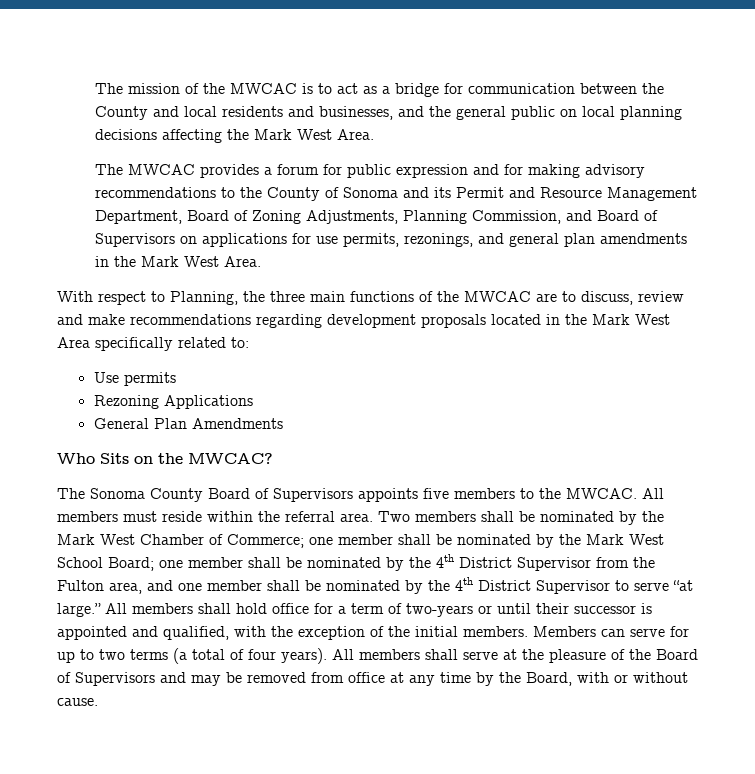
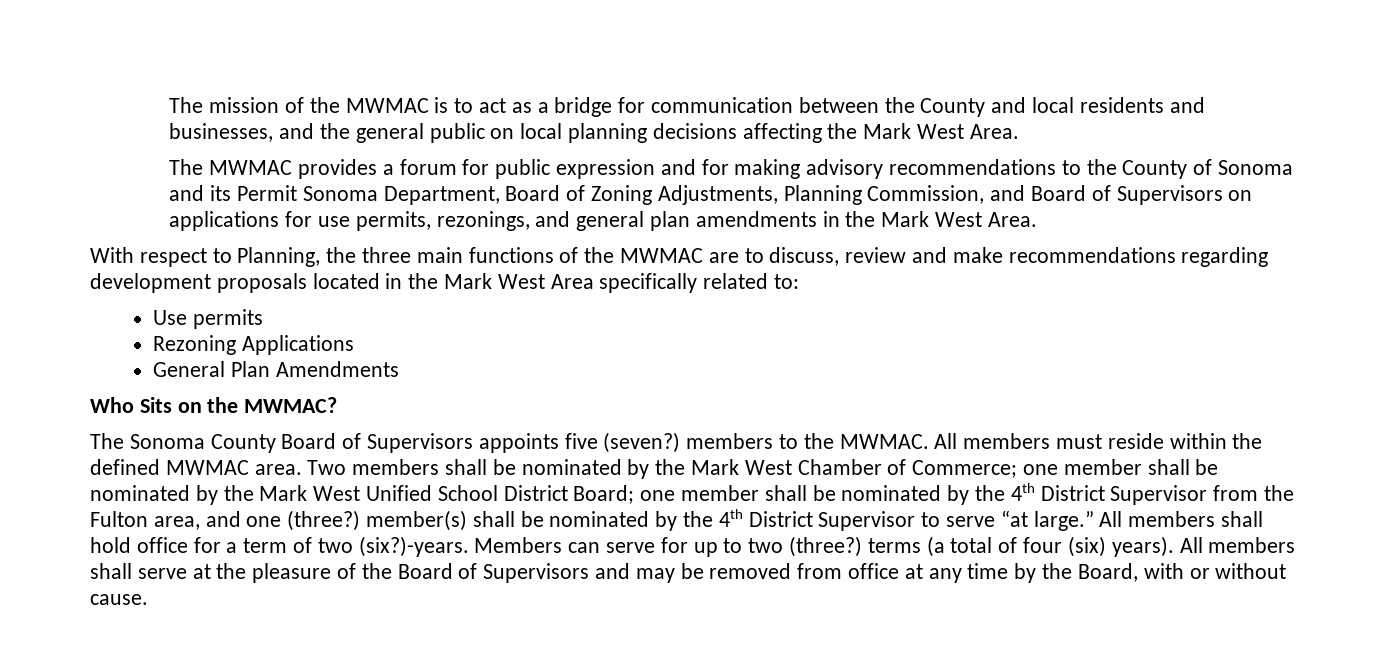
- The mission of the MWCAC is to act as a bridge for communication between the County and local residents and businesses, and the general public on local planning decisions affecting the Mark West Area.
+ The mission of the MWMAC is to act as a bridge for communication between the County and local residents and businesses, and the general public on local planning decisions affecting the Mark West Area.
- The MWCAC provides a forum for public expression and for making advisory recommendations to the County of Sonoma and its Permit and Resource Management Department, Board of Zoning Adjustments, Planning Commission, and Board of Supervisors on applications for use permits, rezonings, and general plan amendments in the Mark West Area.
+ The MWMAC provides a forum for public expression and for making advisory recommendations to the County of Sonoma and its Permit Sonoma Department, Board of Zoning Adjustments, Planning Commission, and Board of Supervisors on applications for use permits, rezonings, and general plan amendments in the Mark West Area.
- With respect to Planning, the three main functions of the MWCAC are to discuss, review and make recommendations regarding development proposals located in the Mark West Area specifically related to:
+ With respect to Planning, the three main functions of the MWMAC are to discuss, review and make recommendations regarding development proposals located in the Mark West Area specifically related to:
- Who Sits on the MWCAC?
+ Who Sits on the MWMAC?
- The Sonoma County Board of Supervisors appoints five members to the MWCAC.
+ The Sonoma County Board of Supervisors appoints five (seven?) members to the MWMAC.
- All members must reside within the referral area.
+ All members must reside within the defined MWMAC area.
- Two members shall be nominated by the Mark West Chamber of Commerce; one member shall be nominated by the Mark West School Board; one member shall be nominated by the 4th District Supervisor from the Fulton area, and one member shall be nominated by the 4th District Supervisor to serve “at large.”
+ Two members shall be nominated by the Mark West Chamber of Commerce; one member shall be nominated by the Mark West Unified School District Board; one member shall be nominated by the 4th District Supervisor from the Fulton area, and one (three?) member(s) shall be nominated by the 4th District Supervisor to serve “at large.”
- All members shall hold office for a term of two-years or until their successor is appointed and qualified, with the exception of the initial members.
+ All members shall hold office for a term of two (six?)-years.
- Members can serve for up to two terms (a total of four years).
+ Members can serve for up to two (three?) terms (a total of four (six) years).

